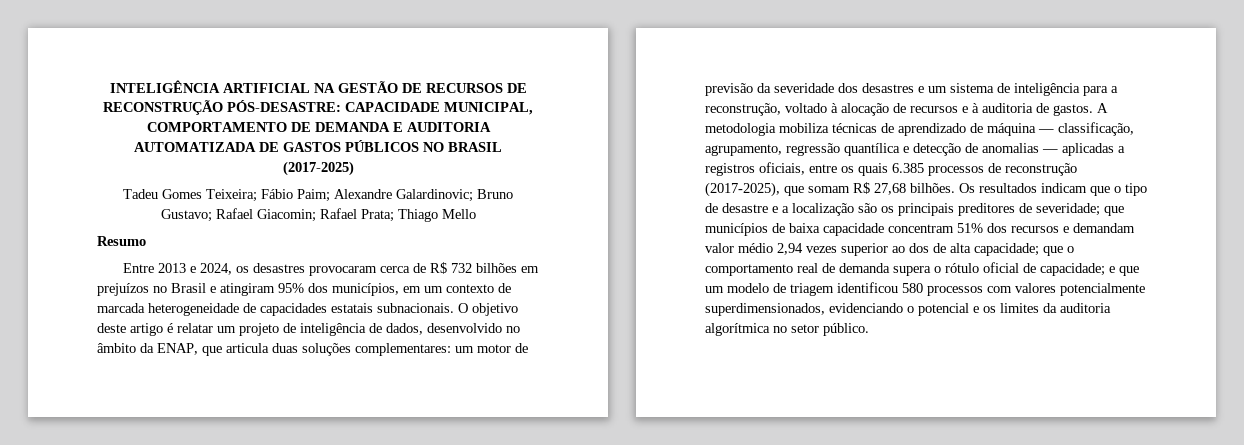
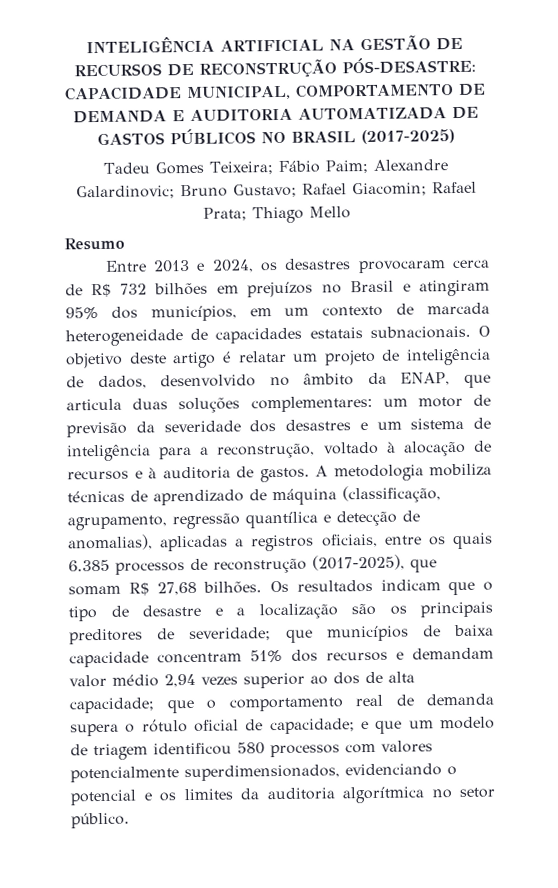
- A metodologia mobiliza técnicas de aprendizado de máquina — classificação, agrupamento, regressão quantílica e detecção de anomalias — aplicadas a registros oficiais, entre os quais 6.385 processos de reconstrução (2017-2025), que somam R$ 27,68 bilhões.
+ A metodologia mobiliza técnicas de aprendizado de máquina (classificação, agrupamento, regressão quantílica e detecção de anomalias), aplicadas a registros oficiais, entre os quais 6.385 processos de reconstrução (2017-2025), que somam R$ 27,68 bilhões.

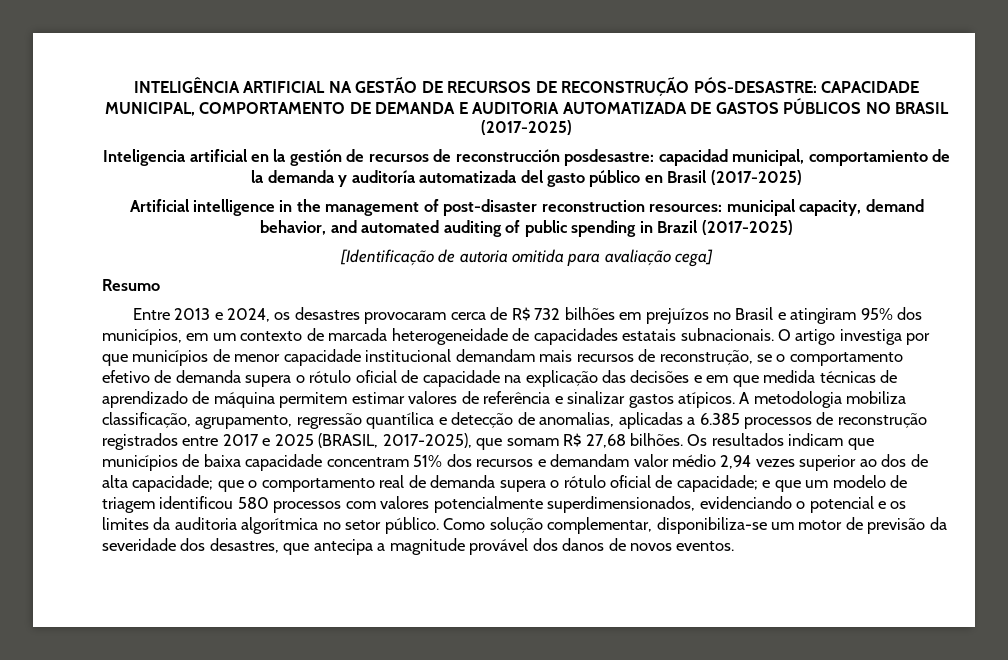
- Tadeu Gomes Teixeira; Fábio Paim; Alexandre Galardinovic; Bruno Gustavo; Rafael Giacomin; Rafael Prata; Thiago Mello
+ Inteligencia artificial en la gestión de recursos de reconstrucción posdesastre: capacidad municipal, comportamiento de la demanda y auditoría automatizada del gasto público en Brasil (2017-2025)
+ Artificial intelligence in the management of post-disaster reconstruction resources: municipal capacity, demand behavior, and automated auditing of public spending in Brazil (2017-2025)
+ [Identificação de autoria omitida para avaliação cega]
- O objetivo deste artigo é relatar um projeto de inteligência de dados, desenvolvido no âmbito da ENAP, que articula duas soluções complementares: um motor de previsão da severidade dos desastres e um sistema de inteligência para a reconstrução, voltado à alocação de recursos e à auditoria de gastos. A metodologia mobiliza técnicas de aprendizado de máquina (classificação, agrupamento, regressão quantílica e detecção de anomalias), aplicadas a registros oficiais, entre os quais 6.385 processos de reconstrução (2017-2025), que somam R$ 27,68 bilhões.
+ O artigo investiga por que municípios de menor capacidade institucional demandam mais recursos de reconstrução, se o comportamento efetivo de demanda supera o rótulo oficial de capacidade na explicação das decisões e em que medida técnicas de aprendizado de máquina permitem estimar valores de referência e sinalizar gastos atípicos. A metodologia mobiliza classificação, agrupamento, regressão quantílica e detecção de anomalias, aplicadas a 6.385 processos de reconstrução registrados entre 2017 e 2025 (BRASIL, 2017-2025), que somam R$ 27,68 bilhões.
- Os resultados indicam que o tipo de desastre e a localização são os principais preditores de severidade; que municípios de baixa capacidade concentram 51% dos recursos e demandam valor médio 2,94 vezes superior ao dos de alta capacidade;
+ Os resultados indicam que municípios de baixa capacidade concentram 51% dos recursos e demandam valor médio 2,94 vezes superior ao dos de alta capacidade;
+ Como solução complementar, disponibiliza-se um motor de previsão da severidade dos desastres, que antecipa a magnitude provável dos danos de novos eventos.

